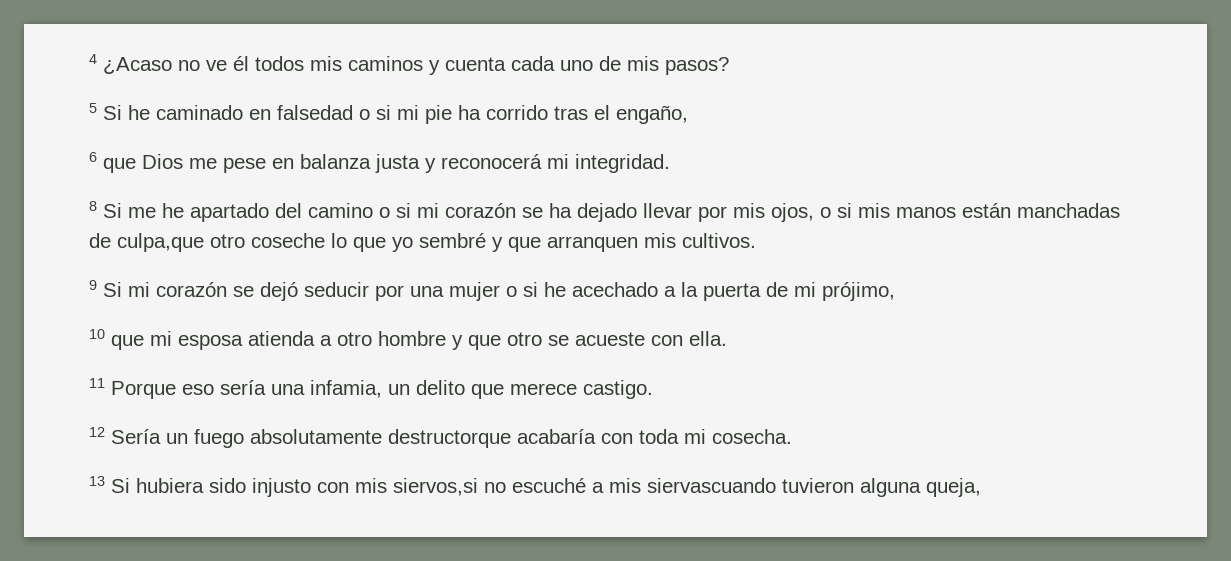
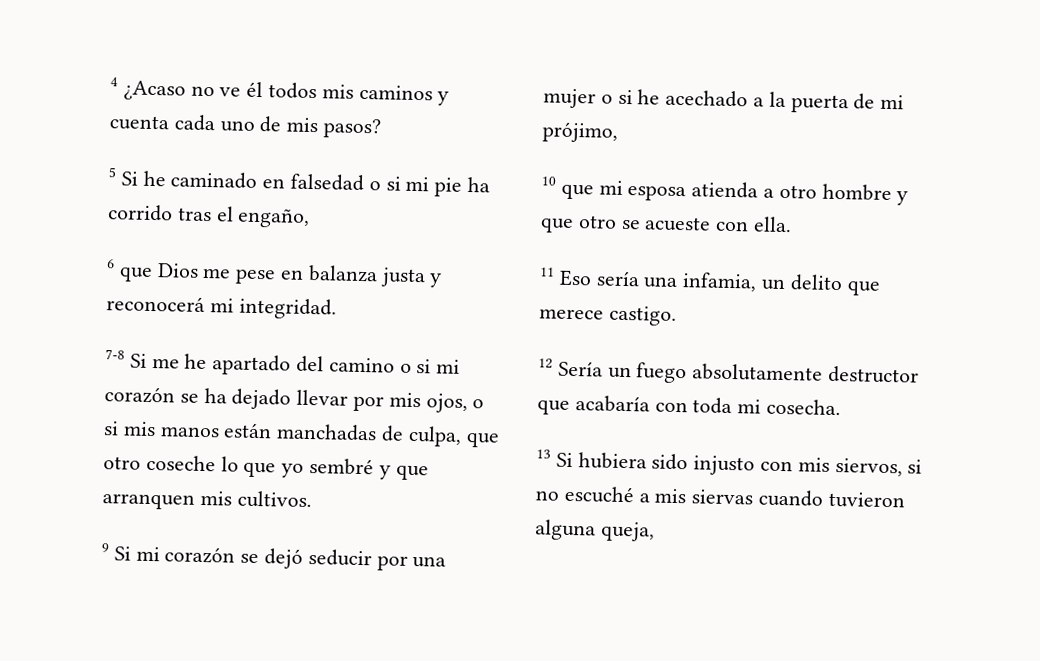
- 8 Si me he apartado del camino o si mi corazón se ha dejado llevar por mis ojos, o si mis manos están manchadas de culpa,que otro coseche lo que yo sembré y que arranquen mis cultivos.
+ 7-8 Si me he apartado del camino o si mi corazón se ha dejado llevar por mis ojos, o si mis manos están manchadas de culpa, que otro coseche lo que yo sembré y que arranquen mis cultivos.
- 11 Porque eso sería una infamia, un delito que merece castigo.
+ 11 Eso sería una infamia, un delito que merece castigo.
- 12 Sería un fuego absolutamente destructorque acabaría con toda mi cosecha.
+ 12 Sería un fuego absolutamente destructor que acabaría con toda mi cosecha.
- 13 Si hubiera sido injusto con mis siervos,si no escuché a mis siervascuando tuvieron alguna queja,
+ 13 Si hubiera sido injusto con mis siervos, si no escuché a mis siervas cuando tuvieron alguna queja,

